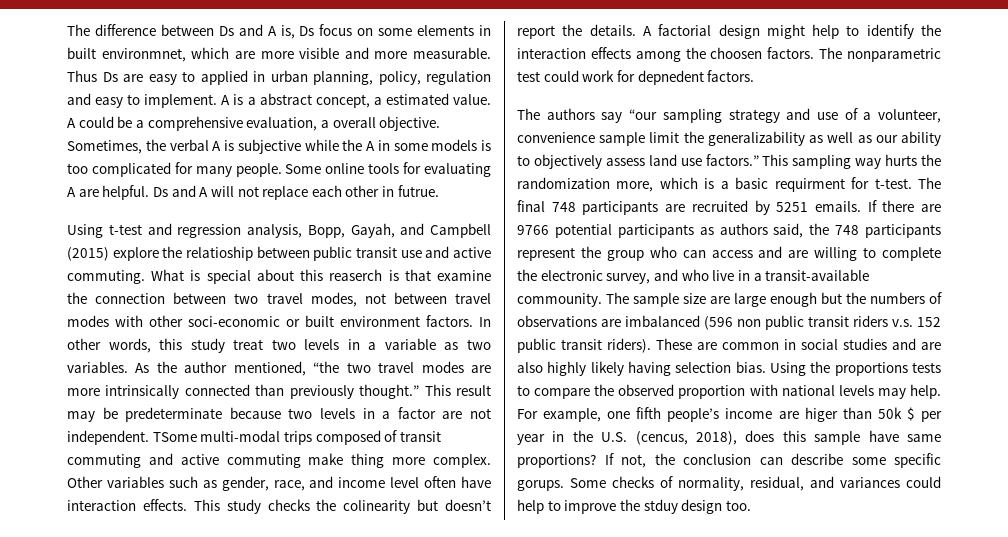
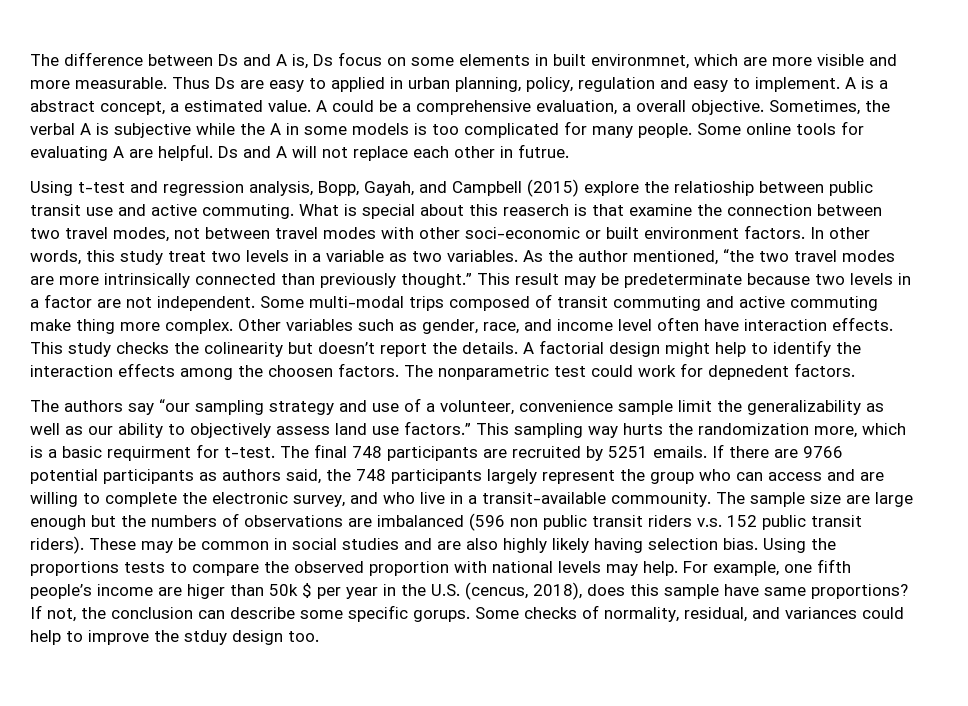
- TSome multi-modal trips composed of transit commuting and active commuting make thing more complex.
+ Some multi-modal trips composed of transit commuting and active commuting make thing more complex.
- If there are 9766 potential participants as authors said, the 748 participants represent the group who can access and are willing to complete the electronic survey, and who live in a transit-available commounity.
+ If there are 9766 potential participants as authors said, the 748 participants largely represent the group who can access and are willing to complete the electronic survey, and who live in a transit-available commounity.
- These are common in social studies and are also highly likely having selection bias.
+ These may be common in social studies and are also highly likely having selection bias.

